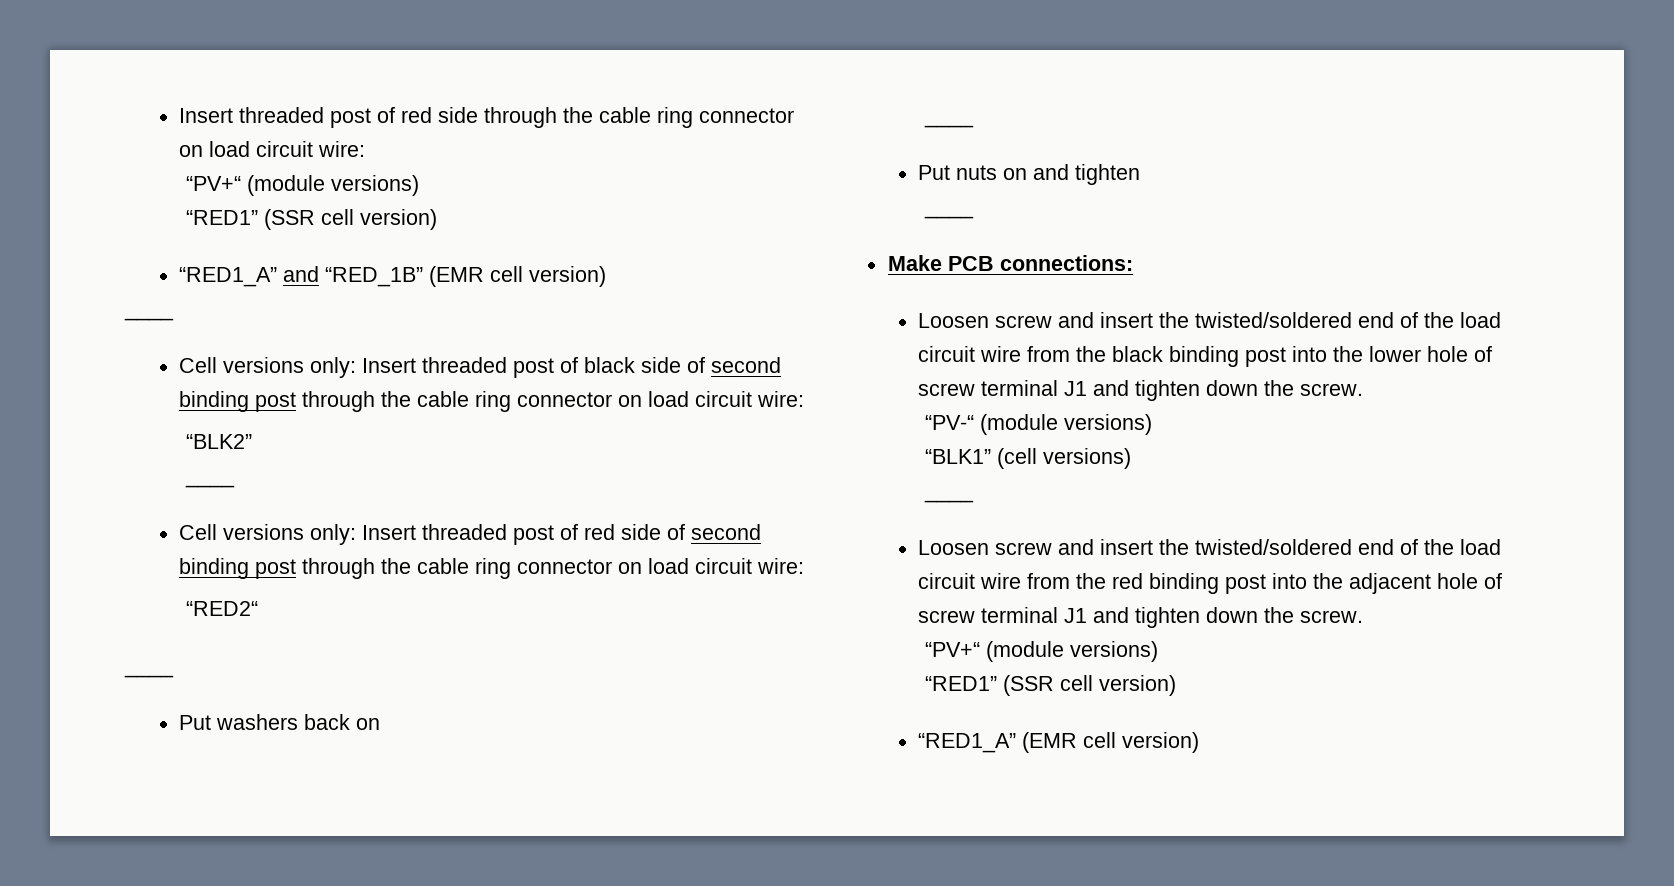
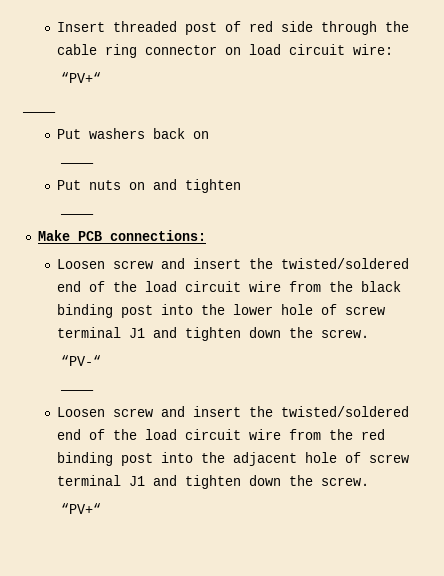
  Insert threaded post of red side through the cable ring connector on load circuit wire:
- “PV+“ (module versions)
- “RED1” (SSR cell version)
- “RED1_A” and “RED_1B” (EMR cell version)
- ____
- Cell versions only: Insert threaded post of black side of second binding post through the cable ring connector on load circuit wire:
- “BLK2”
- ____
- Cell versions only: Insert threaded post of red side of second binding post through the cable ring connector on load circuit wire:
- “RED2“
+ “PV+“
- “PV-“ (module versions)
- “BLK1” (cell versions)
+ “PV-“
  Loosen screw and insert the twisted/soldered end of the load circuit wire from the red binding post into the adjacent hole of screw terminal J1 and tighten down the screw.
- “PV+“ (module versions)
- “RED1” (SSR cell version)
- “RED1_A” (EMR cell version)
+ “PV+“

